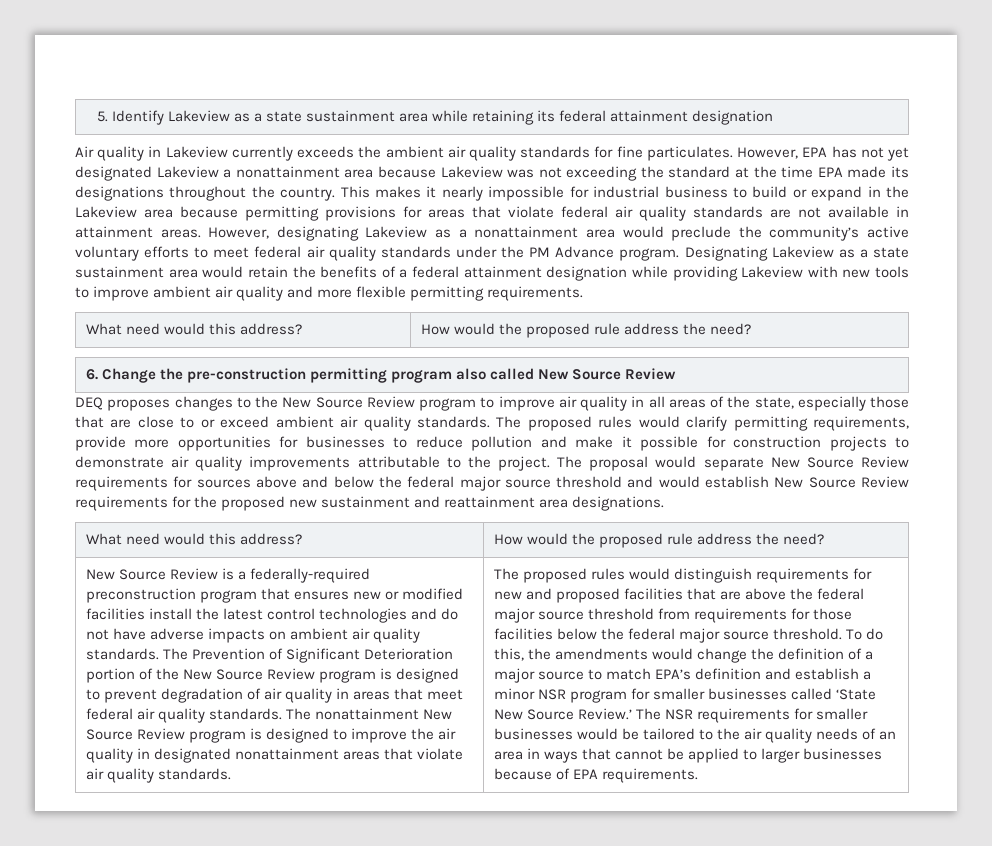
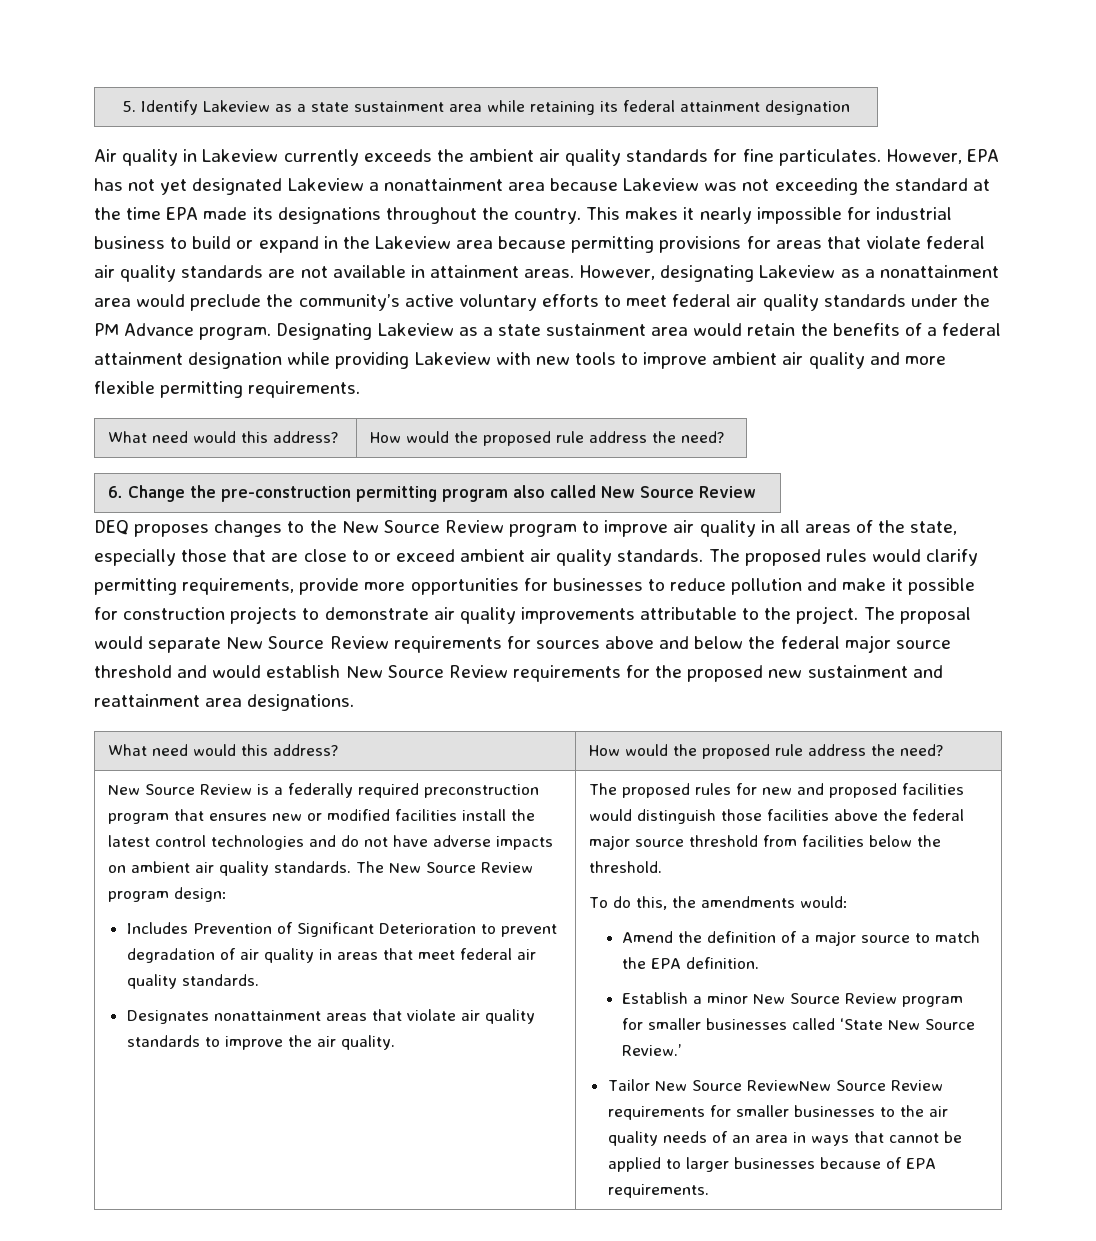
- New Source Review is a federally-required preconstruction program that ensures new or modified facilities install the latest control technologies and do not have adverse impacts on ambient air quality standards.
+ New Source Review is a federally required preconstruction program that ensures new or modified facilities install the latest control technologies and do not have adverse impacts on ambient air quality standards.
- The Prevention of Significant Deterioration portion of the New Source Review program is designed to prevent degradation of air quality in areas that meet federal air quality standards. The nonattainment New Source Review program is designed to improve the air quality in designated nonattainment areas that violate air quality standards. | The proposed rules would distinguish requirements for new and proposed facilities that are above the federal major source threshold from requirements for those facilities below the federal major source threshold. To do this, the amendments would change the definition of a major source to match EPA’s definition and establish a minor NSR program for smaller businesses called ‘State New Source Review.’ The NSR requirements for smaller businesses would be tailored to the air quality needs of an area in ways that cannot be applied to larger businesses because of EPA requirements.
+ The New Source Review program design:
+ Includes Prevention of Significant Deterioration to prevent degradation of air quality in areas that meet federal air quality standards.
+ Designates nonattainment areas that violate air quality standards to improve the air quality. | The proposed rules for new and proposed facilities would distinguish those facilities above the federal major source threshold from facilities below the threshold.
+ To do this, the amendments would:
+ Amend the definition of a major source to match the EPA definition.
+ Establish a minor New Source Review program for smaller businesses called ‘State New Source Review.’
+ Tailor New Source ReviewNew Source Review requirements for smaller businesses to the air quality needs of an area in ways that cannot be applied to larger businesses because of EPA requirements.

